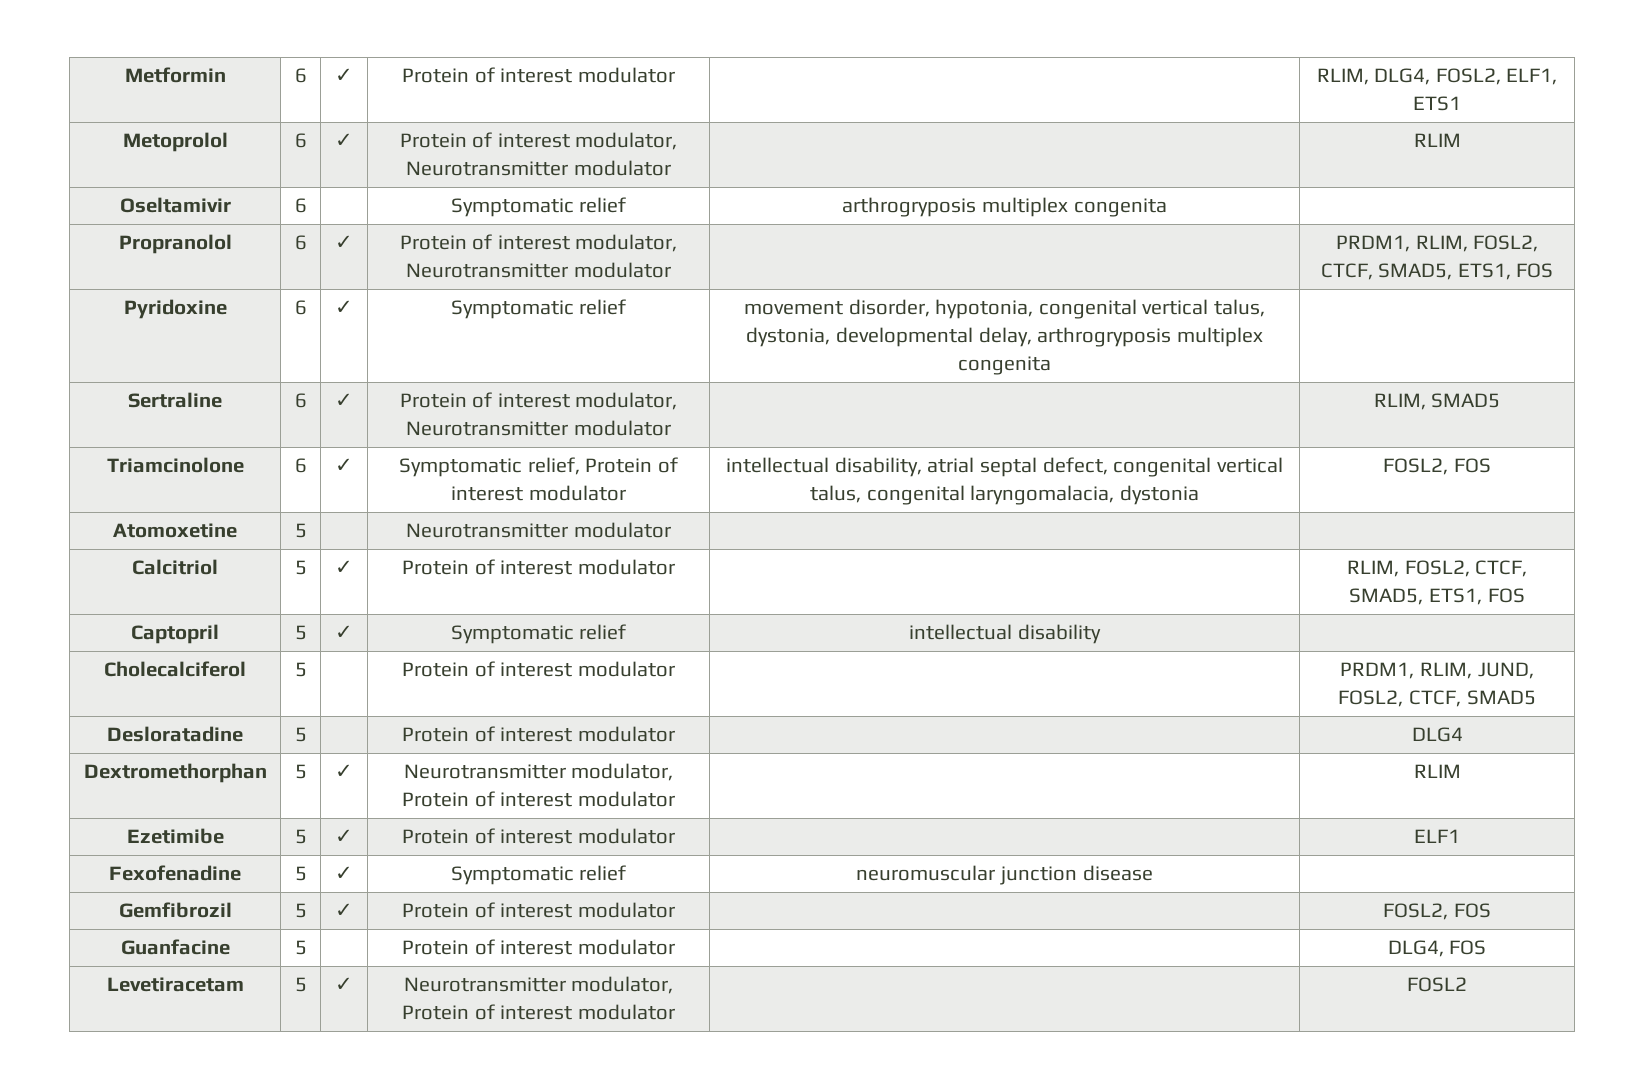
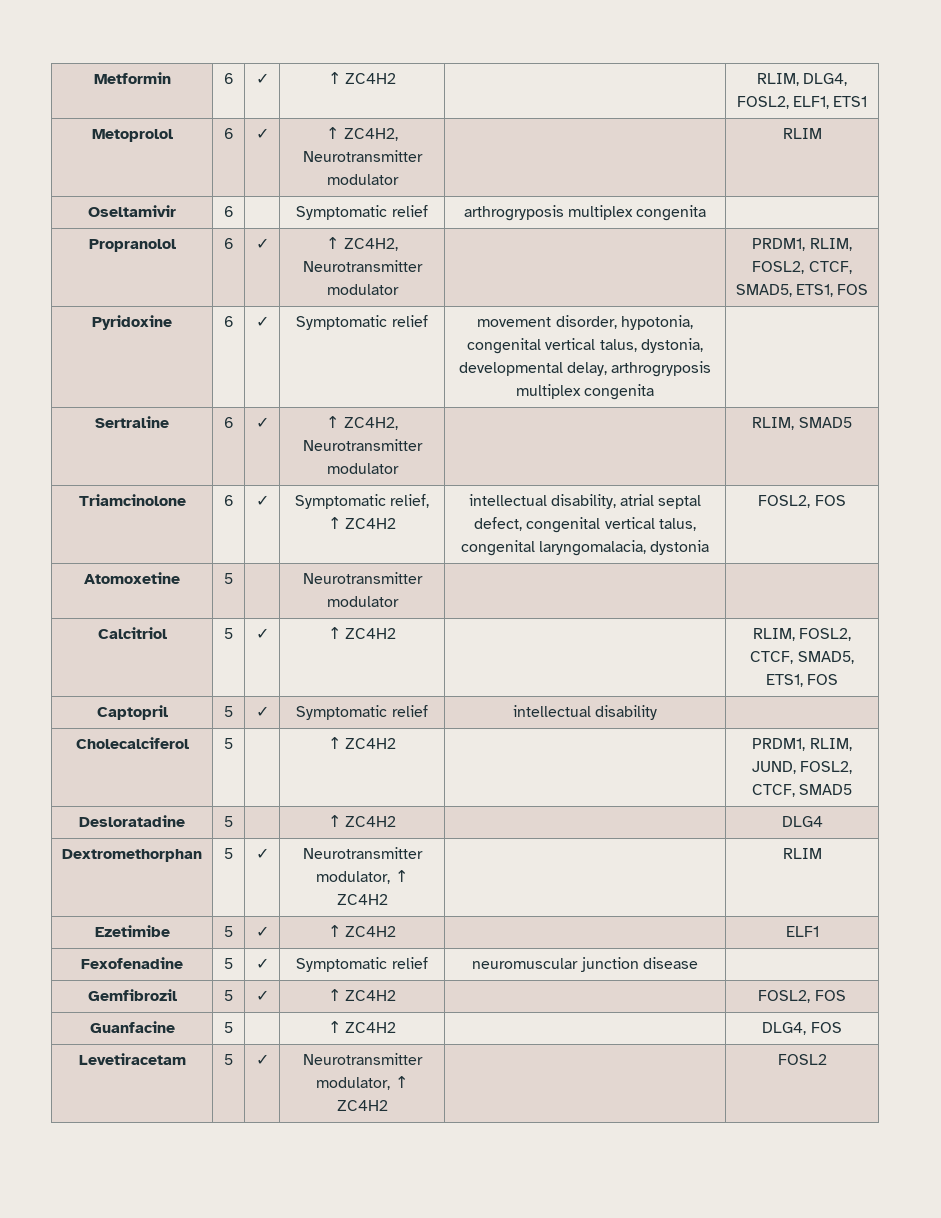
- Metformin | 6 | ✓ | Protein of interest modulator | | RLIM, DLG4, FOSL2, ELF1, ETS1
+ Metformin | 6 | ✓ | ↑ ZC4H2 | | RLIM, DLG4, FOSL2, ELF1, ETS1
- Metoprolol | 6 | ✓ | Protein of interest modulator, Neurotransmitter modulator | | RLIM
+ Metoprolol | 6 | ✓ | ↑ ZC4H2, Neurotransmitter modulator | | RLIM
- Propranolol | 6 | ✓ | Protein of interest modulator, Neurotransmitter modulator | | PRDM1, RLIM, FOSL2, CTCF, SMAD5, ETS1, FOS
+ Propranolol | 6 | ✓ | ↑ ZC4H2, Neurotransmitter modulator | | PRDM1, RLIM, FOSL2, CTCF, SMAD5, ETS1, FOS
- Sertraline | 6 | ✓ | Protein of interest modulator, Neurotransmitter modulator | | RLIM, SMAD5
+ Sertraline | 6 | ✓ | ↑ ZC4H2, Neurotransmitter modulator | | RLIM, SMAD5
- Triamcinolone | 6 | ✓ | Symptomatic relief, Protein of interest modulator | intellectual disability, atrial septal defect, congenital vertical talus, congenital laryngomalacia, dystonia | FOSL2, FOS
+ Triamcinolone | 6 | ✓ | Symptomatic relief, ↑ ZC4H2 | intellectual disability, atrial septal defect, congenital vertical talus, congenital laryngomalacia, dystonia | FOSL2, FOS
- Calcitriol | 5 | ✓ | Protein of interest modulator | | RLIM, FOSL2, CTCF, SMAD5, ETS1, FOS
+ Calcitriol | 5 | ✓ | ↑ ZC4H2 | | RLIM, FOSL2, CTCF, SMAD5, ETS1, FOS
- Cholecalciferol | 5 | | Protein of interest modulator | | PRDM1, RLIM, JUND, FOSL2, CTCF, SMAD5
+ Cholecalciferol | 5 | | ↑ ZC4H2 | | PRDM1, RLIM, JUND, FOSL2, CTCF, SMAD5
- Desloratadine | 5 | | Protein of interest modulator | | DLG4
+ Desloratadine | 5 | | ↑ ZC4H2 | | DLG4
- Dextromethorphan | 5 | ✓ | Neurotransmitter modulator, Protein of interest modulator | | RLIM
+ Dextromethorphan | 5 | ✓ | Neurotransmitter modulator, ↑ ZC4H2 | | RLIM
- Ezetimibe | 5 | ✓ | Protein of interest modulator | | ELF1
+ Ezetimibe | 5 | ✓ | ↑ ZC4H2 | | ELF1
- Gemfibrozil | 5 | ✓ | Protein of interest modulator | | FOSL2, FOS
+ Gemfibrozil | 5 | ✓ | ↑ ZC4H2 | | FOSL2, FOS
- Guanfacine | 5 | | Protein of interest modulator | | DLG4, FOS
+ Guanfacine | 5 | | ↑ ZC4H2 | | DLG4, FOS
- Levetiracetam | 5 | ✓ | Neurotransmitter modulator, Protein of interest modulator | | FOSL2
+ Levetiracetam | 5 | ✓ | Neurotransmitter modulator, ↑ ZC4H2 | | FOSL2

